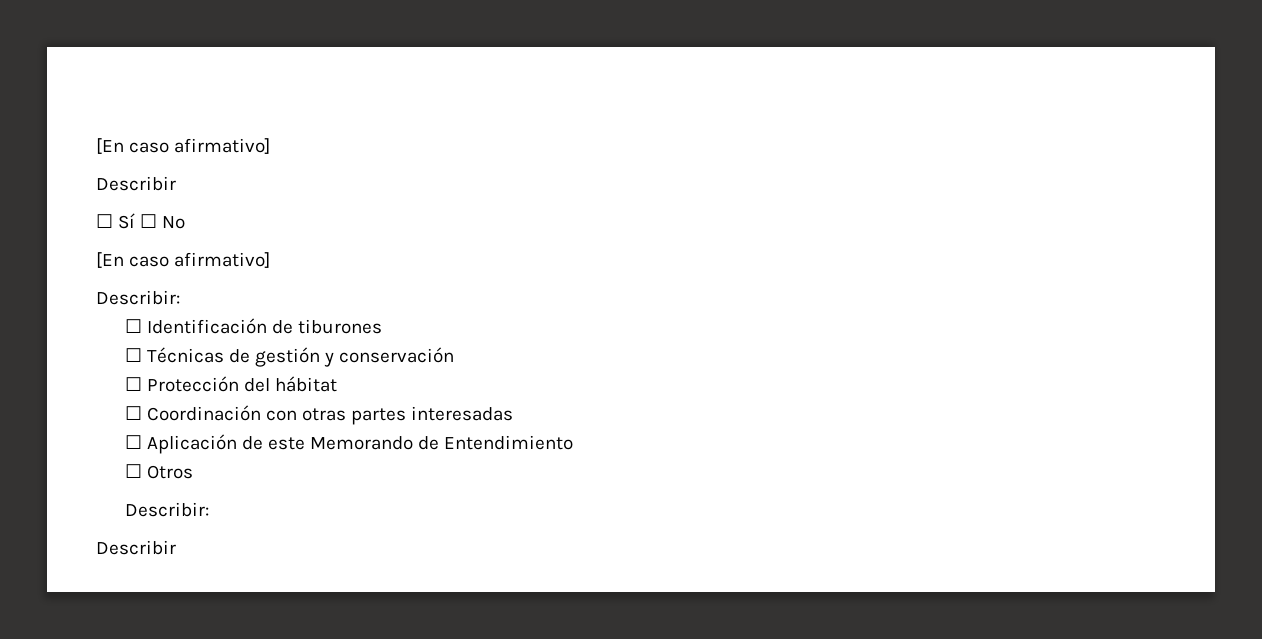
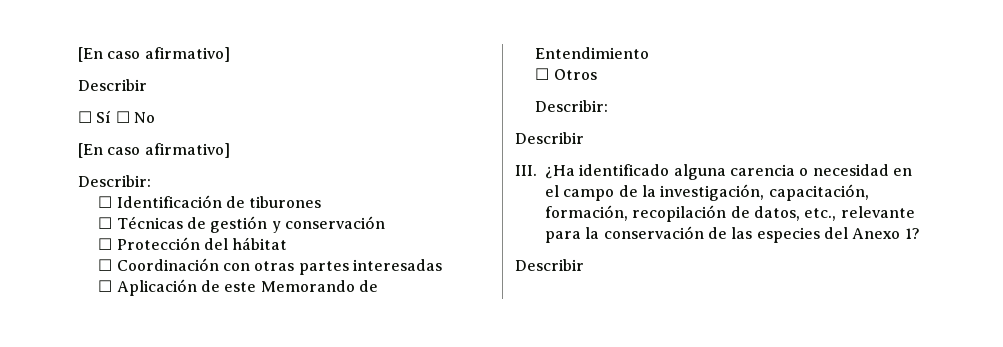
+ III. ¿Ha identificado alguna carencia o necesidad en el campo de la investigación, capacitación, formación, recopilación de datos, etc., relevante para la conservación de las especies del Anexo 1?
+ Describir

